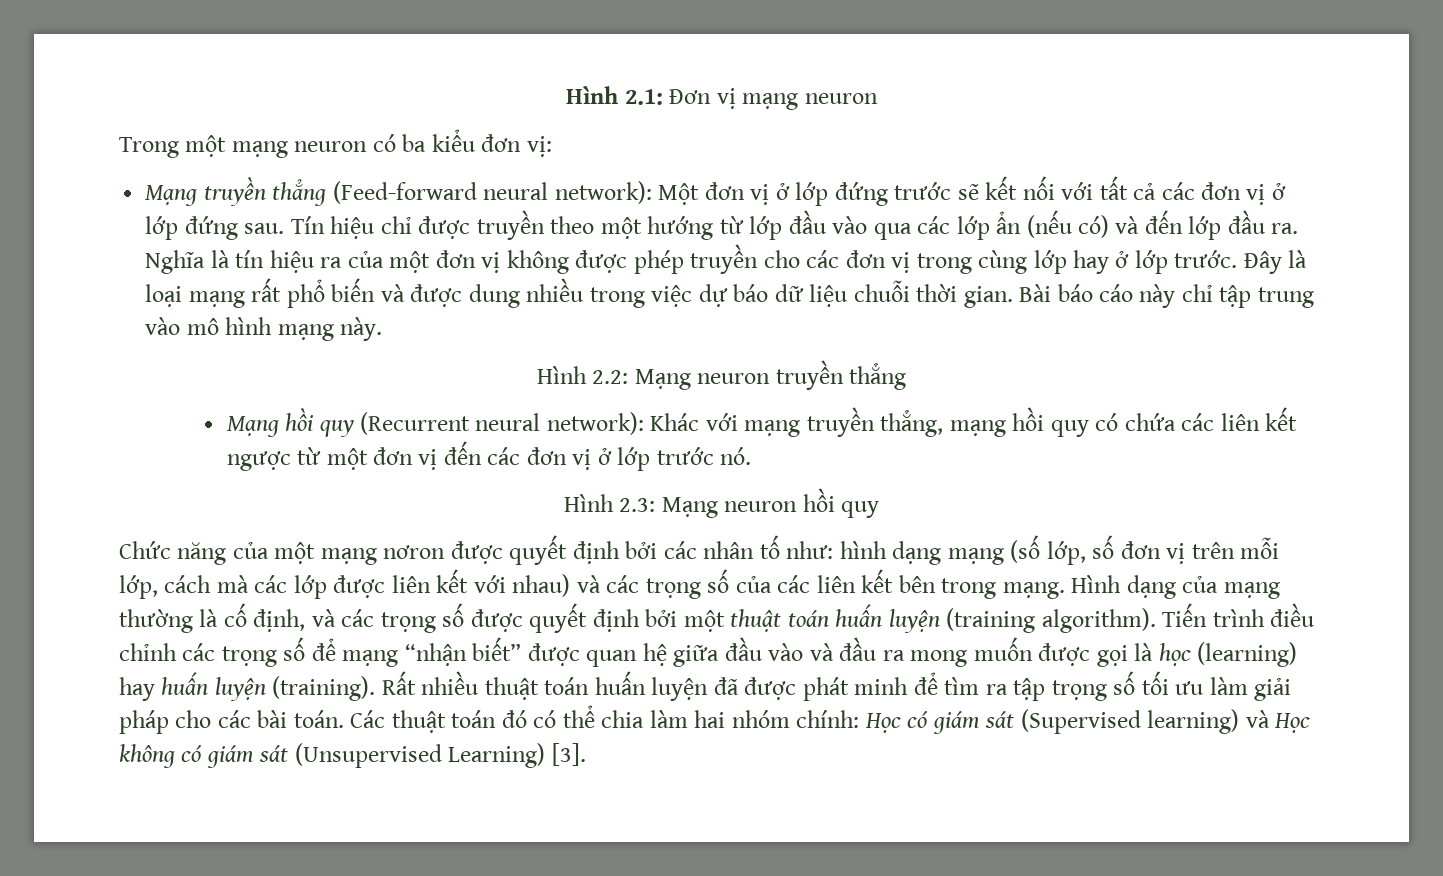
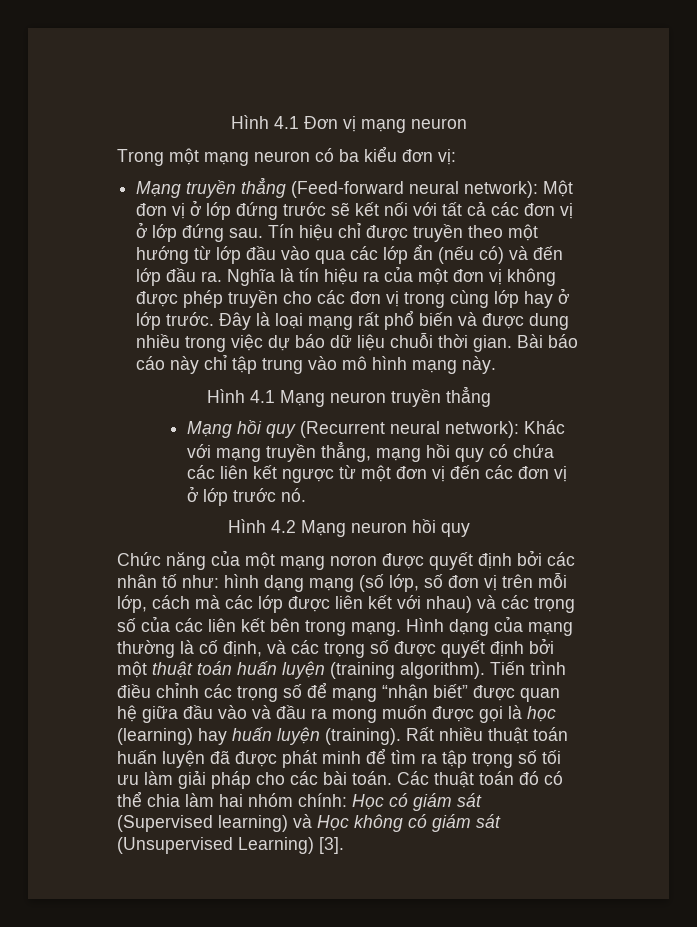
- Hình 2.1: Đơn vị mạng neuron
+ Hình 4.1 Đơn vị mạng neuron
- Hình 2.2: Mạng neuron truyền thẳng
+ Hình 4.1 Mạng neuron truyền thẳng
- Hình 2.3: Mạng neuron hồi quy
+ Hình 4.2 Mạng neuron hồi quy

